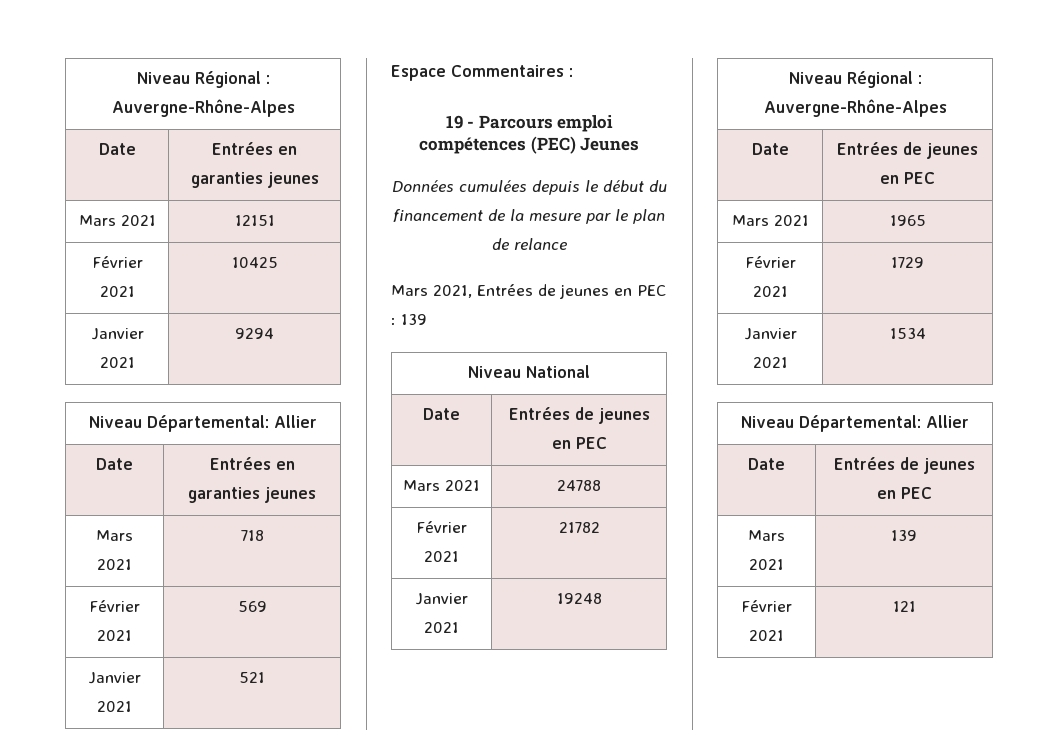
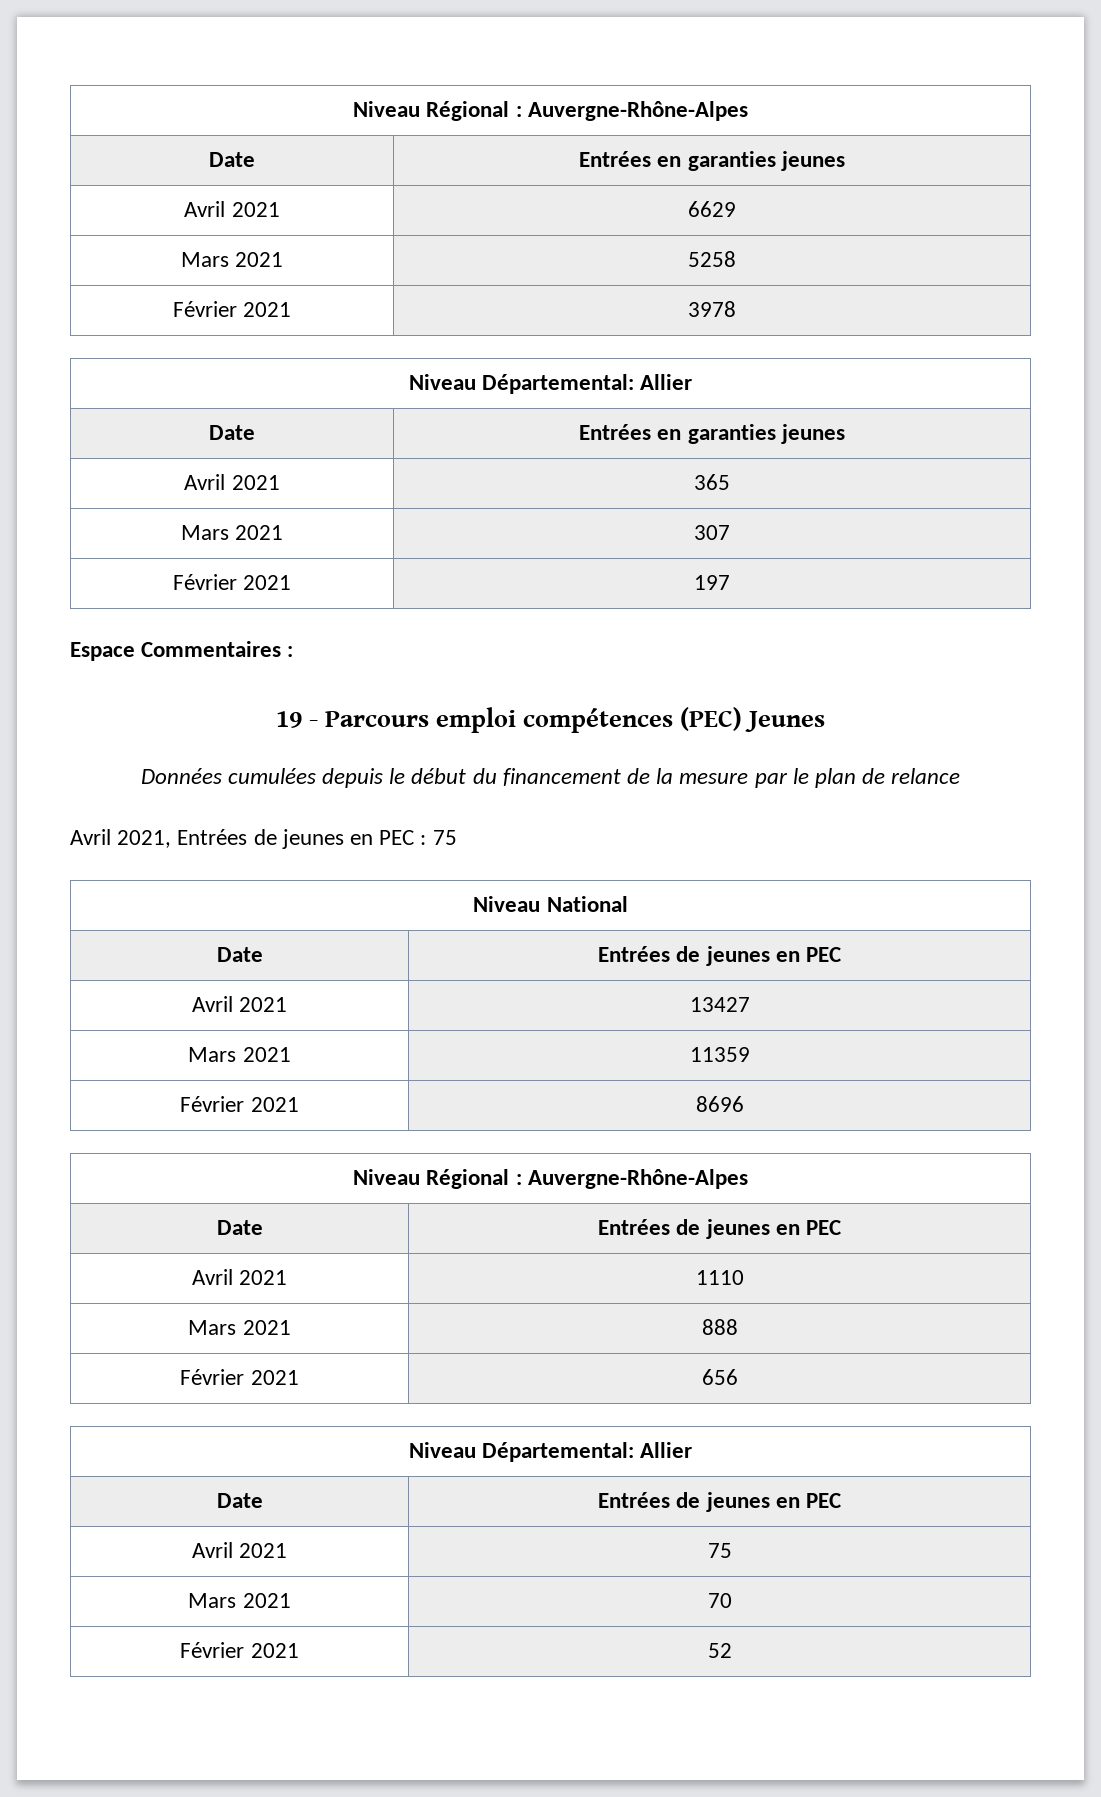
- Mars 2021 | 12151
- Février 2021 | 10425
- Janvier 2021 | 9294
+ Avril 2021 | 6629
+ Mars 2021 | 5258
+ Février 2021 | 3978
- Mars 2021 | 718
- Février 2021 | 569
- Janvier 2021 | 521
+ Avril 2021 | 365
+ Mars 2021 | 307
+ Février 2021 | 197
- Mars 2021, Entrées de jeunes en PEC : 139
+ Avril 2021, Entrées de jeunes en PEC : 75
- Mars 2021 | 24788
- Février 2021 | 21782
- Janvier 2021 | 19248
+ Avril 2021 | 13427
+ Mars 2021 | 11359
+ Février 2021 | 8696
- Mars 2021 | 1965
- Février 2021 | 1729
- Janvier 2021 | 1534
+ Avril 2021 | 1110
+ Mars 2021 | 888
+ Février 2021 | 656
- Mars 2021 | 139
- Février 2021 | 121
+ Avril 2021 | 75
+ Mars 2021 | 70
+ Février 2021 | 52

